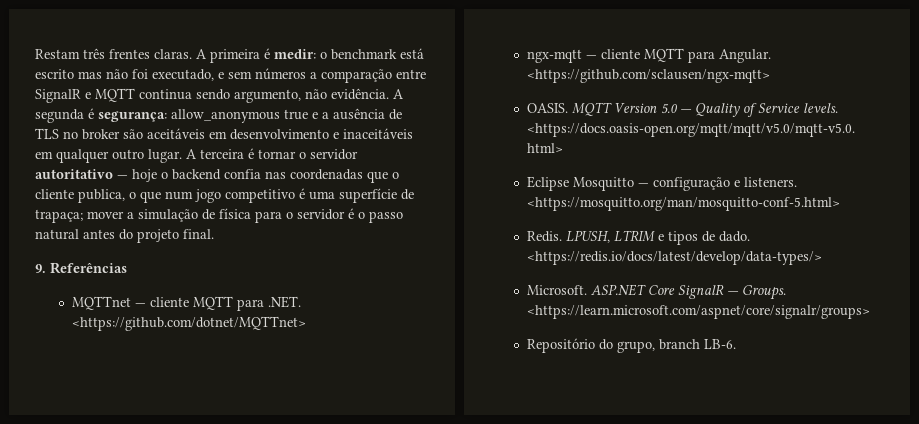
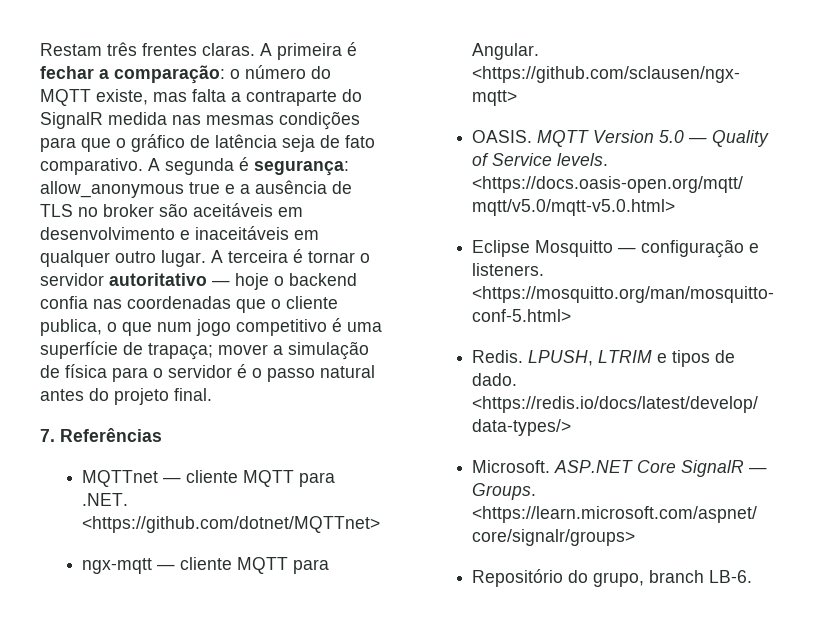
- A primeira é medir: o benchmark está escrito mas não foi executado, e sem números a comparação entre SignalR e MQTT continua sendo argumento, não evidência.
+ A primeira é fechar a comparação: o número do MQTT existe, mas falta a contraparte do SignalR medida nas mesmas condições para que o gráfico de latência seja de fato comparativo.
- 9. Referências
+ 7. Referências

